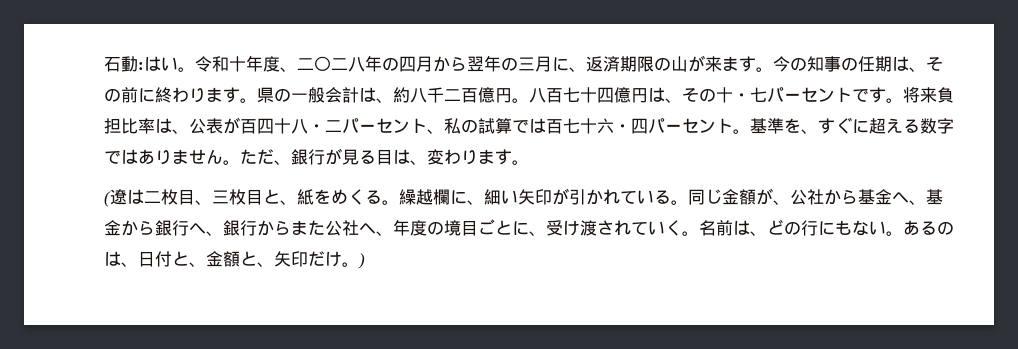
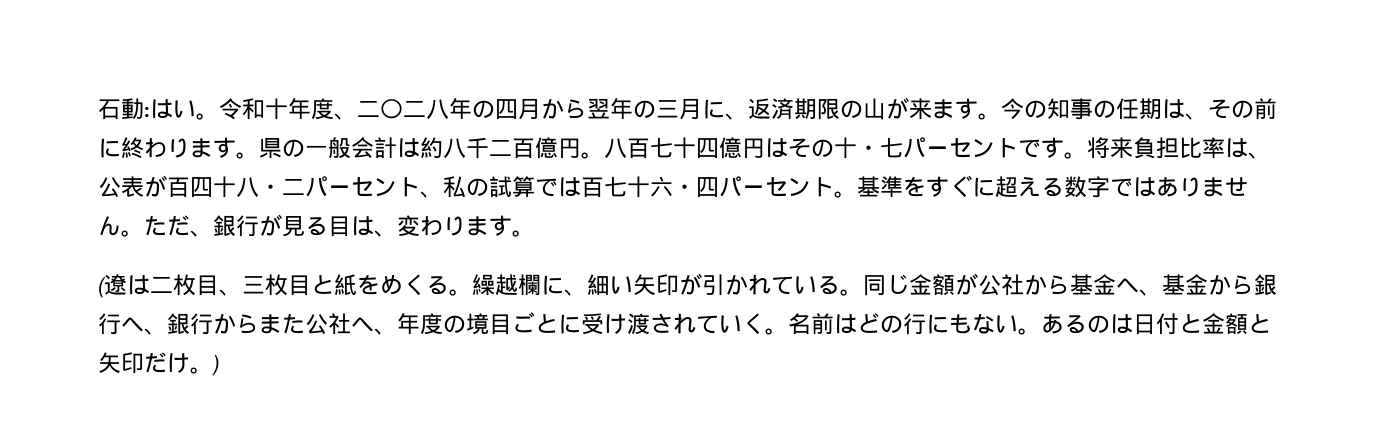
- 県の一般会計は、約八千二百億円。
+ 県の一般会計は約八千二百億円。
- 八百七十四億円は、その十・七パーセントです。
+ 八百七十四億円はその十・七パーセントです。
- 基準を、すぐに超える数字ではありません。
+ 基準をすぐに超える数字ではありません。
- (遼は二枚目、三枚目と、紙をめくる。
+ (遼は二枚目、三枚目と紙をめくる。
- 同じ金額が、公社から基金へ、基金から銀行へ、銀行からまた公社へ、年度の境目ごとに、受け渡されていく。
+ 同じ金額が公社から基金へ、基金から銀行へ、銀行からまた公社へ、年度の境目ごとに受け渡されていく。
- 名前は、どの行にもない。
+ 名前はどの行にもない。
- あるのは、日付と、金額と、矢印だけ。)
+ あるのは日付と金額と矢印だけ。)

